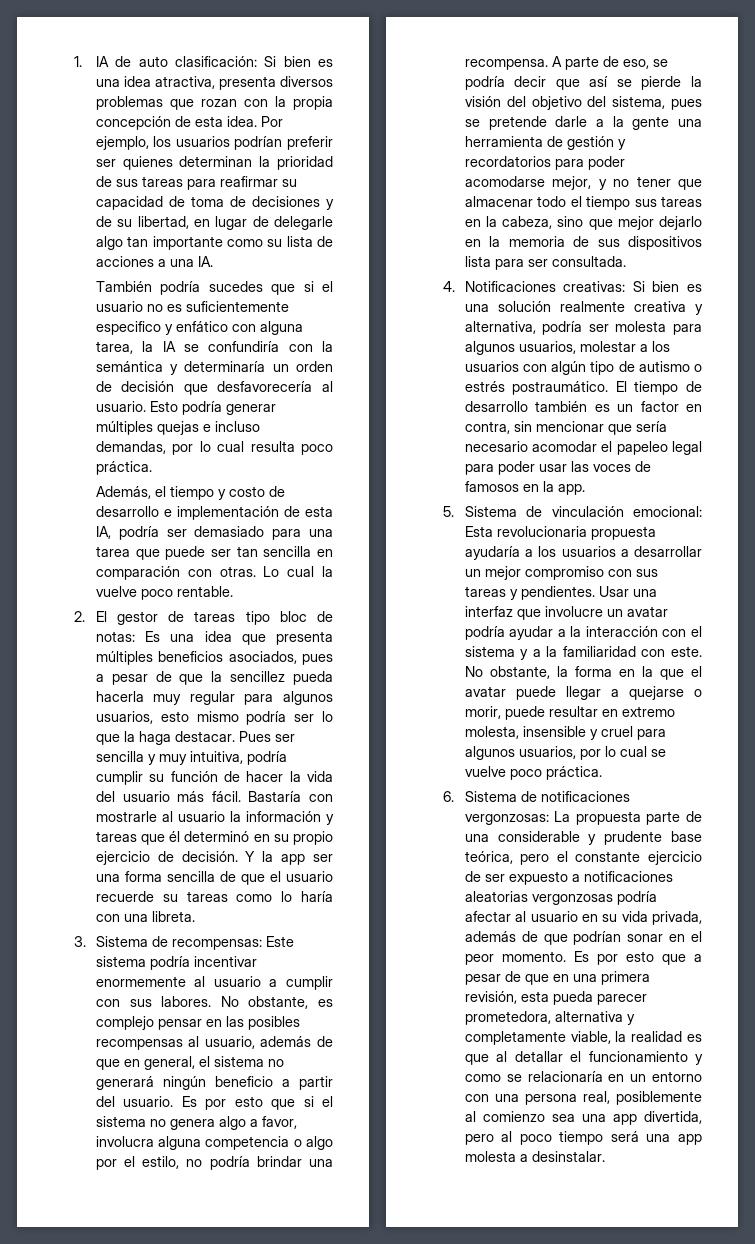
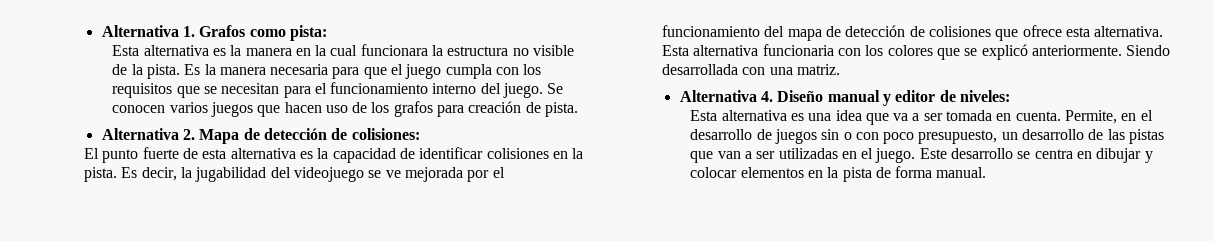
- 1. IA de auto clasificación: Si bien es una idea atractiva, presenta diversos problemas que rozan con la propia concepción de esta idea. Por ejemplo, los usuarios podrían preferir ser quienes determinan la prioridad de sus tareas para reafirmar su capacidad de toma de decisiones y de su libertad, en lugar de delegarle algo tan importante como su lista de acciones a una IA.
- También podría sucedes que si el usuario no es suficientemente especifico y enfático con alguna tarea, la IA se confundiría con la semántica y determinaría un orden de decisión que desfavorecería al usuario. Esto podría generar múltiples quejas e incluso demandas, por lo cual resulta poco práctica.
- Además, el tiempo y costo de desarrollo e implementación de esta IA, podría ser demasiado para una tarea que puede ser tan sencilla en comparación con otras. Lo cual la vuelve poco rentable.
- 2. El gestor de tareas tipo bloc de notas: Es una idea que presenta múltiples beneficios asociados, pues a pesar de que la sencillez pueda hacerla muy regular para algunos usuarios, esto mismo podría ser lo que la haga destacar. Pues ser sencilla y muy intuitiva, podría cumplir su función de hacer la vida del usuario más fácil. Bastaría con mostrarle al usuario la información y tareas que él determinó en su propio ejercicio de decisión. Y la app ser una forma sencilla de que el usuario recuerde su tareas como lo haría con una libreta.
- 3. Sistema de recompensas: Este sistema podría incentivar enormemente al usuario a cumplir con sus labores. No obstante, es complejo pensar en las posibles recompensas al usuario, además de que en general, el sistema no generará ningún beneficio a partir del usuario. Es por esto que si el sistema no genera algo a favor, involucra alguna competencia o algo por el estilo, no podría brindar una recompensa. A parte de eso, se podría decir que así se pierde la visión del objetivo del sistema, pues se pretende darle a la gente una herramienta de gestión y recordatorios para poder acomodarse mejor, y no tener que almacenar todo el tiempo sus tareas en la cabeza, sino que mejor dejarlo en la memoria de sus dispositivos lista para ser consultada.
- 4. Notificaciones creativas: Si bien es una solución realmente creativa y alternativa, podría ser molesta para algunos usuarios, molestar a los usuarios con algún tipo de autismo o estrés postraumático. El tiempo de desarrollo también es un factor en contra, sin mencionar que sería necesario acomodar el papeleo legal para poder usar las voces de famosos en la app.
- 5. Sistema de vinculación emocional: Esta revolucionaria propuesta ayudaría a los usuarios a desarrollar un mejor compromiso con sus tareas y pendientes. Usar una interfaz que involucre un avatar podría ayudar a la interacción con el sistema y a la familiaridad con este. No obstante, la forma en la que el avatar puede llegar a quejarse o morir, puede resultar en extremo molesta, insensible y cruel para algunos usuarios, por lo cual se vuelve poco práctica.
- 6. Sistema de notificaciones vergonzosas: La propuesta parte de una considerable y prudente base teórica, pero el constante ejercicio de ser expuesto a notificaciones aleatorias vergonzosas podría afectar al usuario en su vida privada, además de que podrían sonar en el peor momento. Es por esto que a pesar de que en una primera revisión, esta pueda parecer prometedora, alternativa y completamente viable, la realidad es que al detallar el funcionamiento y como se relacionaría en un entorno con una persona real, posiblemente al comienzo sea una app divertida, pero al poco tiempo será una app molesta a desinstalar.
+ Alternativa 1. Grafos como pista:
+ Esta alternativa es la manera en la cual funcionara la estructura no visible de la pista. Es la manera necesaria para que el juego cumpla con los requisitos que se necesitan para el funcionamiento interno del juego. Se conocen varios juegos que hacen uso de los grafos para creación de pista.
+ Alternativa 2. Mapa de detección de colisiones:
+ El punto fuerte de esta alternativa es la capacidad de identificar colisiones en la pista. Es decir, la jugabilidad del videojuego se ve mejorada por el funcionamiento del mapa de detección de colisiones que ofrece esta alternativa. Esta alternativa funcionaria con los colores que se explicó anteriormente. Siendo desarrollada con una matriz.
+ Alternativa 4. Diseño manual y editor de niveles:
+ Esta alternativa es una idea que va a ser tomada en cuenta. Permite, en el desarrollo de juegos sin o con poco presupuesto, un desarrollo de las pistas que van a ser utilizadas en el juego. Este desarrollo se centra en dibujar y colocar elementos en la pista de forma manual.

